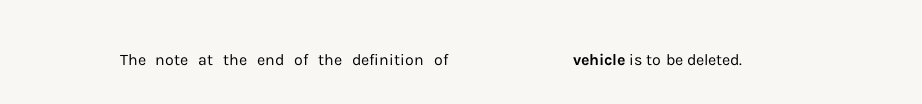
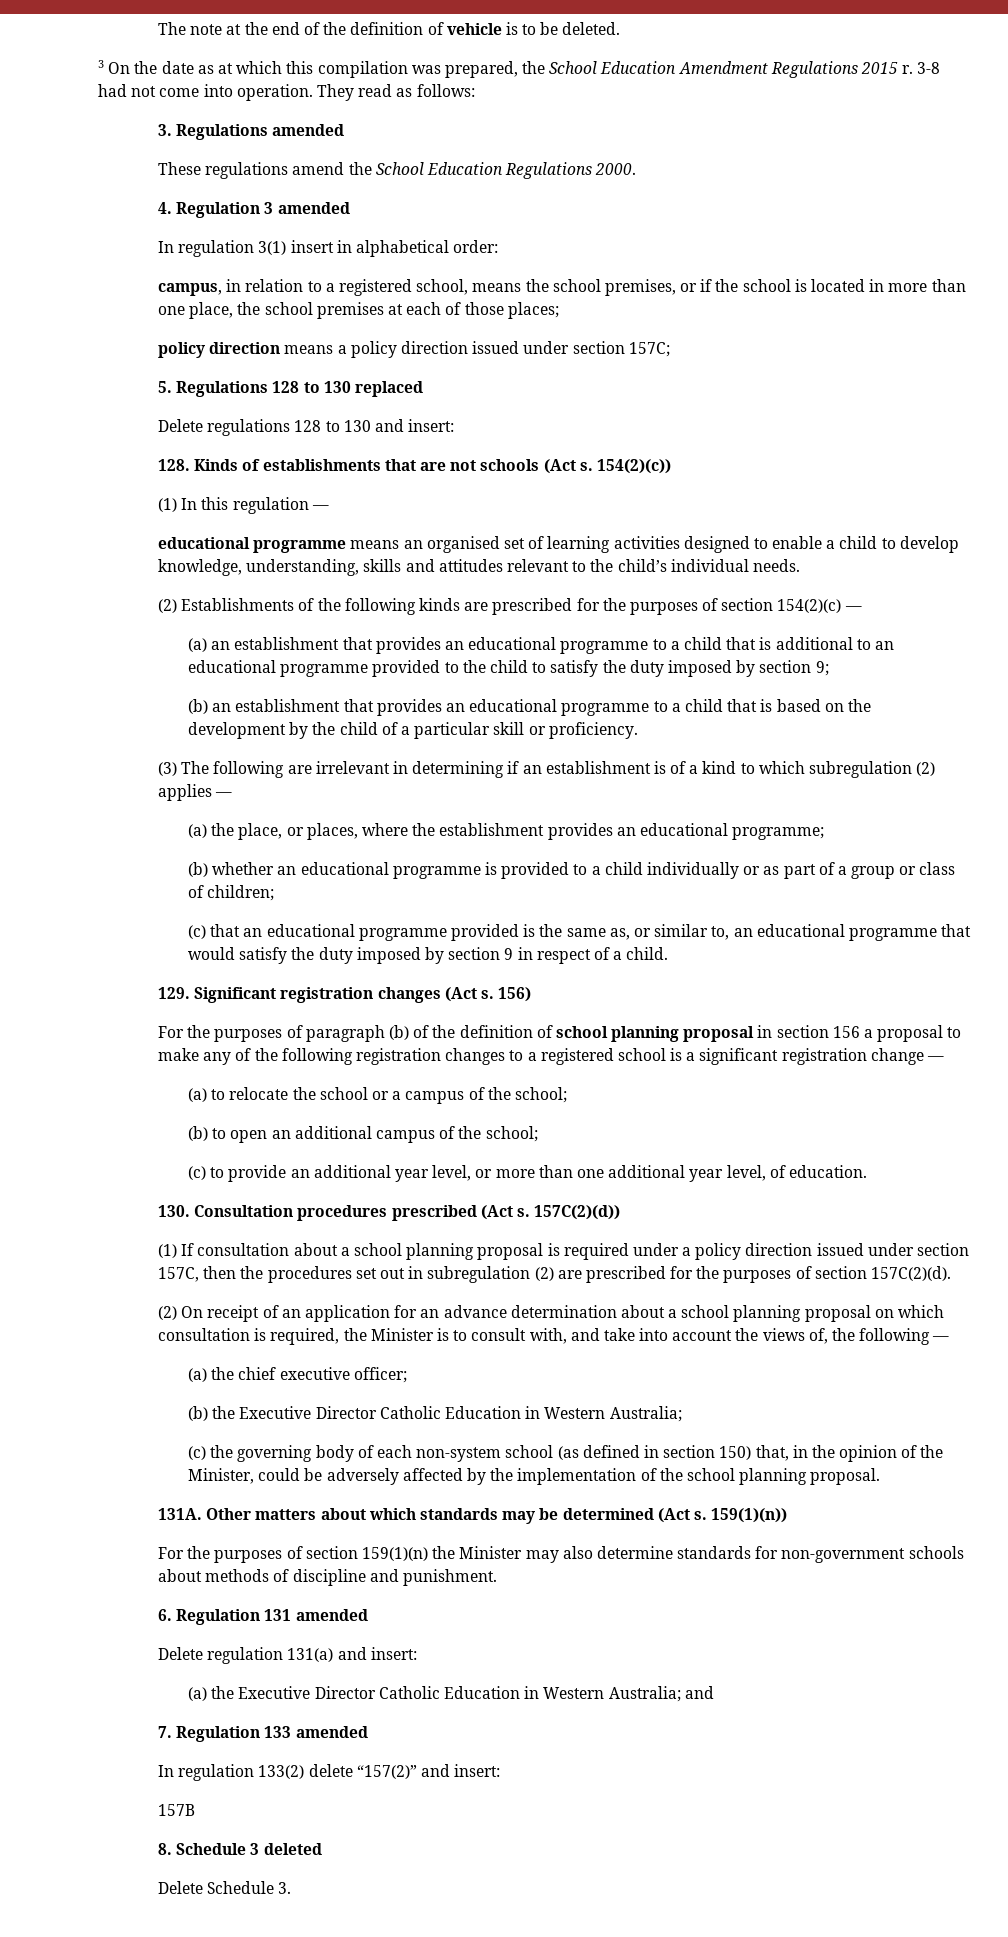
+ 3 On the date as at which this compilation was prepared, the School Education Amendment Regulations 2015 r. 3-8 had not come into operation. They read as follows:
+ 3. Regulations amended
+ These regulations amend the School Education Regulations 2000.
+ 4. Regulation 3 amended
+ In regulation 3(1) insert in alphabetical order:
+ campus, in relation to a registered school, means the school premises, or if the school is located in more than one place, the school premises at each of those places;
+ policy direction means a policy direction issued under section 157C;
+ 5. Regulations 128 to 130 replaced
+ Delete regulations 128 to 130 and insert:
+ 128. Kinds of establishments that are not schools (Act s. 154(2)(c))
+ (1) In this regulation —
+ educational programme means an organised set of learning activities designed to enable a child to develop knowledge, understanding, skills and attitudes relevant to the child’s individual needs.
+ (2) Establishments of the following kinds are prescribed for the purposes of section 154(2)(c) —
+ (a) an establishment that provides an educational programme to a child that is additional to an educational programme provided to the child to satisfy the duty imposed by section 9;
+ (b) an establishment that provides an educational programme to a child that is based on the development by the child of a particular skill or proficiency.
+ (3) The following are irrelevant in determining if an establishment is of a kind to which subregulation (2) applies —
+ (a) the place, or places, where the establishment provides an educational programme;
+ (b) whether an educational programme is provided to a child individually or as part of a group or class of children;
+ (c) that an educational programme provided is the same as, or similar to, an educational programme that would satisfy the duty imposed by section 9 in respect of a child.
+ 129. Significant registration changes (Act s. 156)
+ For the purposes of paragraph (b) of the definition of school planning proposal in section 156 a proposal to make any of the following registration changes to a registered school is a significant registration change —
+ (a) to relocate the school or a campus of the school;
+ (b) to open an additional campus of the school;
+ (c) to provide an additional year level, or more than one additional year level, of education.
+ 130. Consultation procedures prescribed (Act s. 157C(2)(d))
+ (1) If consultation about a school planning proposal is required under a policy direction issued under section 157C, then the procedures set out in subregulation (2) are prescribed for the purposes of section 157C(2)(d).
+ (2) On receipt of an application for an advance determination about a school planning proposal on which consultation is required, the Minister is to consult with, and take into account the views of, the following —
+ (a) the chief executive officer;
+ (b) the Executive Director Catholic Education in Western Australia;
+ (c) the governing body of each non-system school (as defined in section 150) that, in the opinion of the Minister, could be adversely affected by the implementation of the school planning proposal.
+ 131A. Other matters about which standards may be determined (Act s. 159(1)(n))
+ For the purposes of section 159(1)(n) the Minister may also determine standards for non-government schools about methods of discipline and punishment.
+ 6. Regulation 131 amended
+ Delete regulation 131(a) and insert:
+ (a) the Executive Director Catholic Education in Western Australia; and
+ 7. Regulation 133 amended
+ In regulation 133(2) delete “157(2)” and insert:
+ 157B
+ 8. Schedule 3 deleted
+ Delete Schedule 3.

